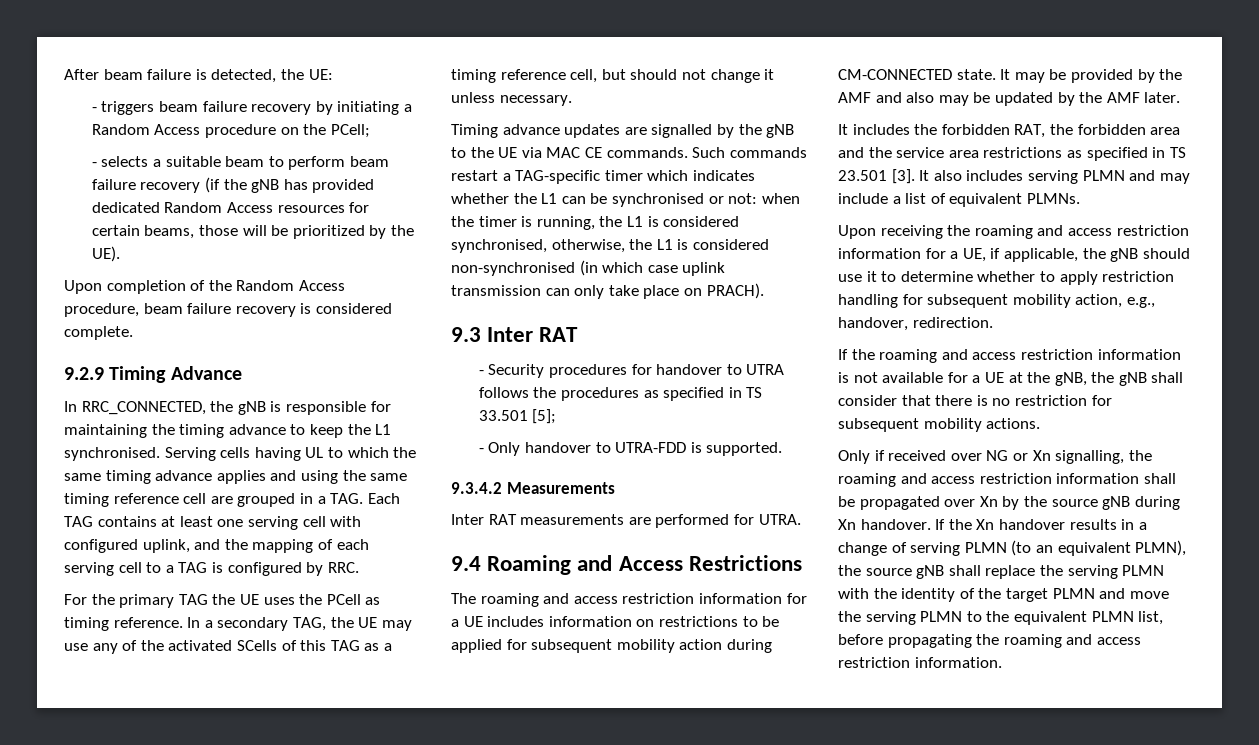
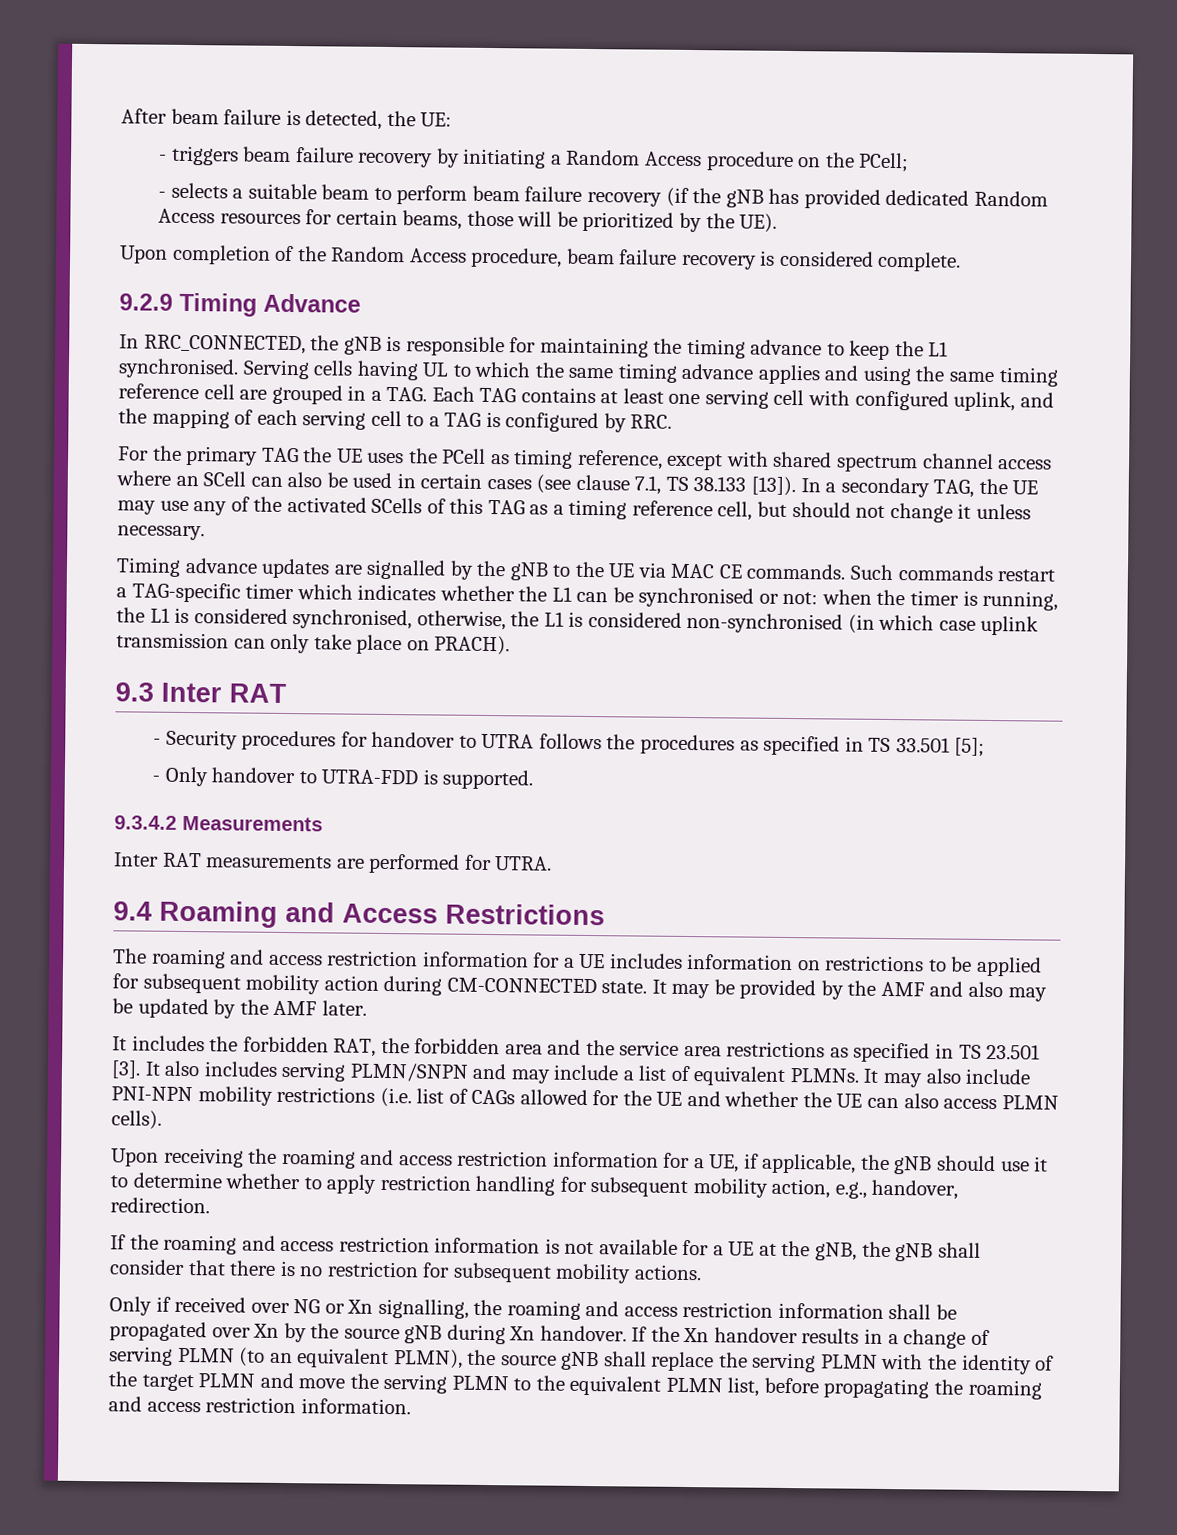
- For the primary TAG the UE uses the PCell as timing reference.
+ For the primary TAG the UE uses the PCell as timing reference, except with shared spectrum channel access where an SCell can also be used in certain cases (see clause 7.1, TS 38.133 [13]).
- It also includes serving PLMN and may include a list of equivalent PLMNs.
+ It also includes serving PLMN/SNPN and may include a list of equivalent PLMNs. It may also include PNI-NPN mobility restrictions (i.e. list of CAGs allowed for the UE and whether the UE can also access PLMN cells).

